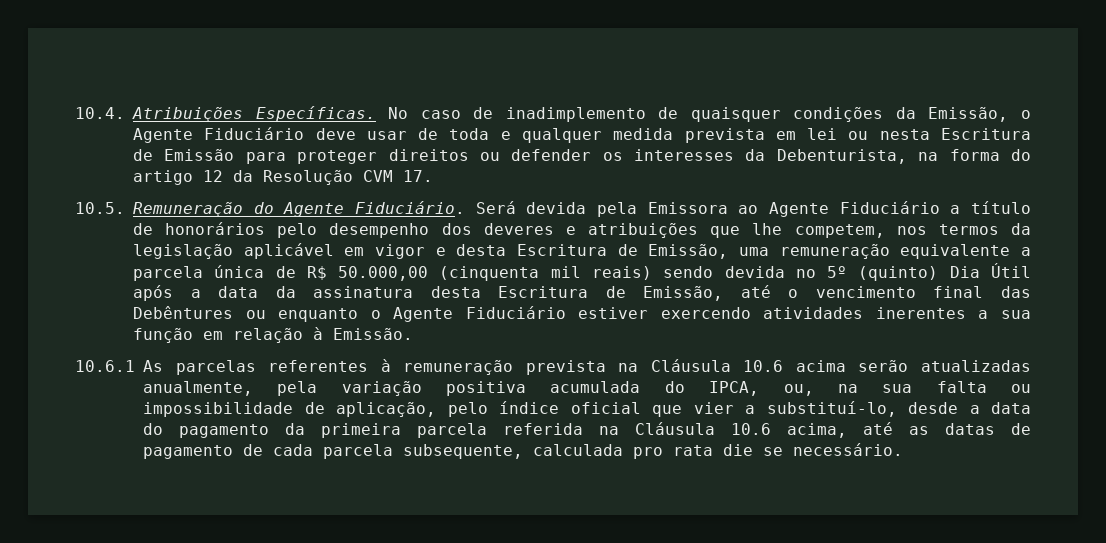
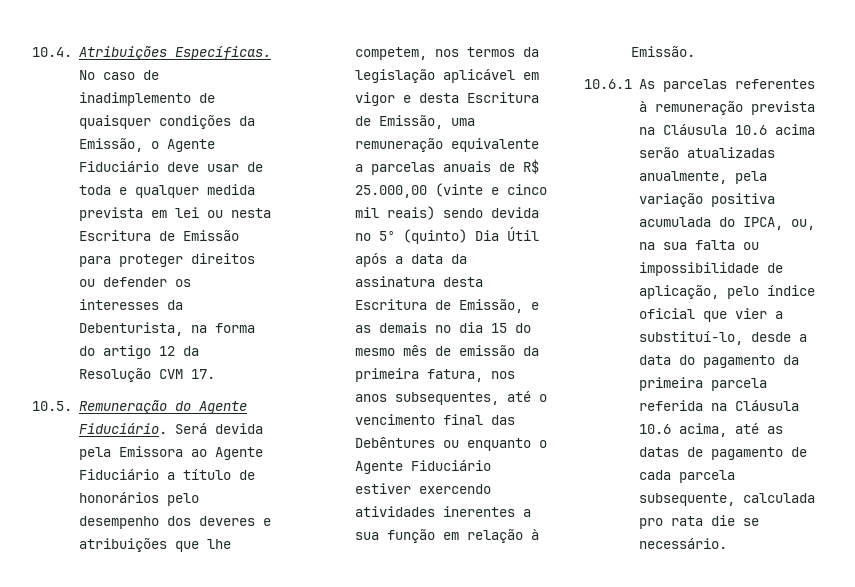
- Será devida pela Emissora ao Agente Fiduciário a título de honorários pelo desempenho dos deveres e atribuições que lhe competem, nos termos da legislação aplicável em vigor e desta Escritura de Emissão, uma remuneração equivalente a parcela única de R$ 50.000,00 (cinquenta mil reais) sendo devida no 5º (quinto) Dia Útil após a data da assinatura desta Escritura de Emissão, até o vencimento final das Debêntures ou enquanto o Agente Fiduciário estiver exercendo atividades inerentes a sua função em relação à Emissão.
+ Será devida pela Emissora ao Agente Fiduciário a título de honorários pelo desempenho dos deveres e atribuições que lhe competem, nos termos da legislação aplicável em vigor e desta Escritura de Emissão, uma remuneração equivalente a parcelas anuais de R$ 25.000,00 (vinte e cinco mil reais) sendo devida no 5º (quinto) Dia Útil após a data da assinatura desta Escritura de Emissão, e as demais no dia 15 do mesmo mês de emissão da primeira fatura, nos anos subsequentes, até o vencimento final das Debêntures ou enquanto o Agente Fiduciário estiver exercendo atividades inerentes a sua função em relação à Emissão.

